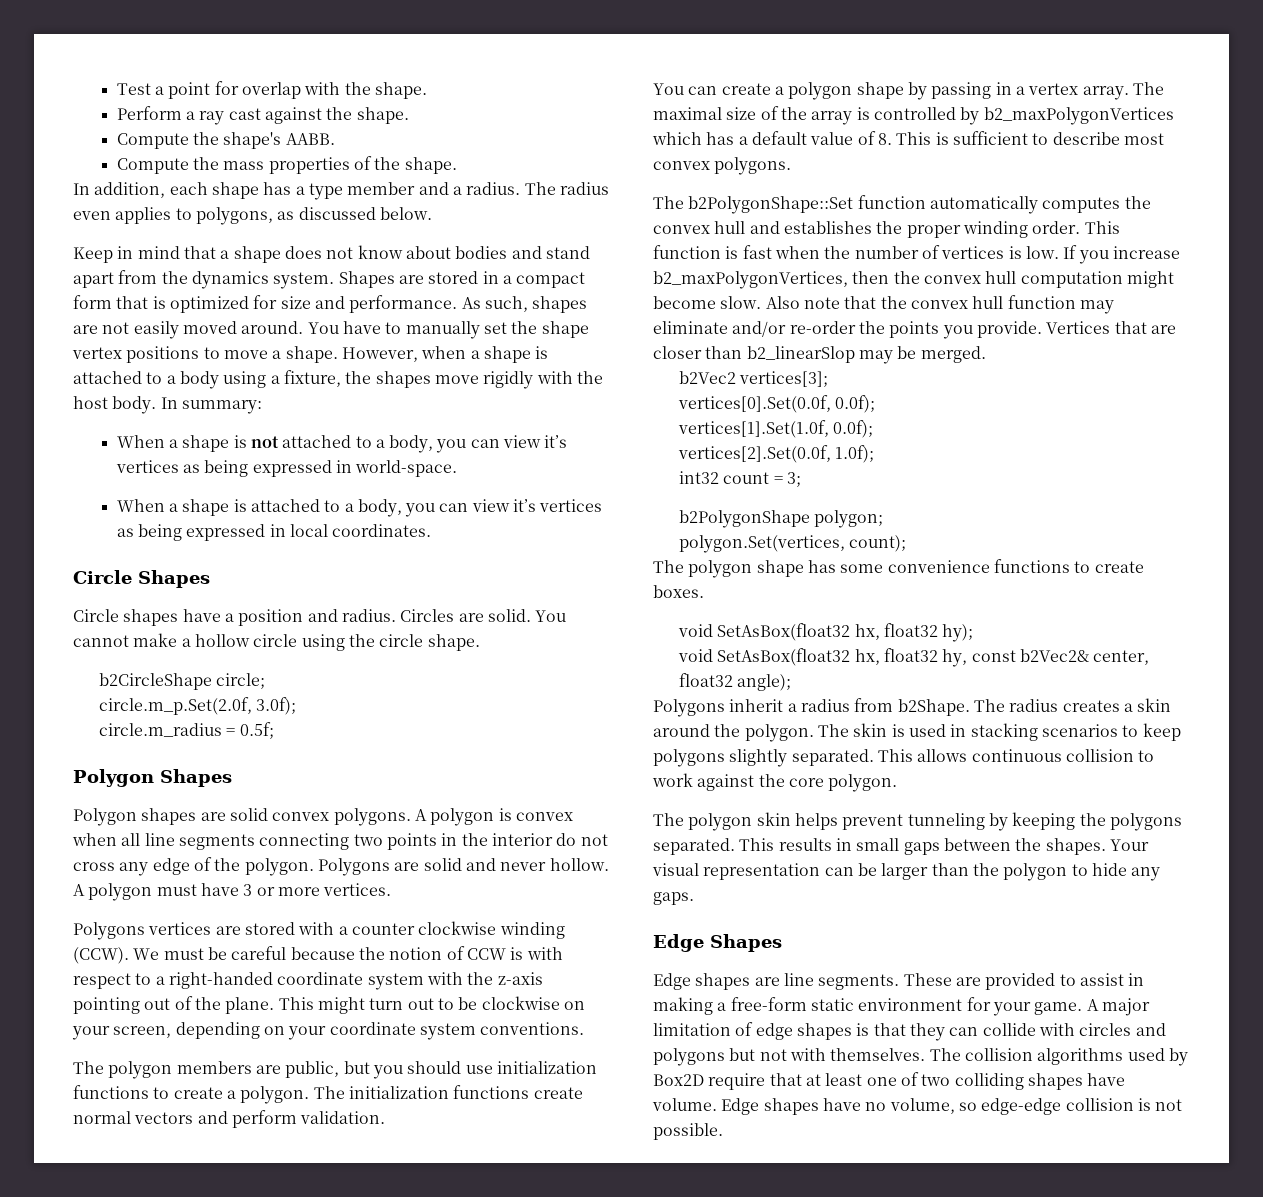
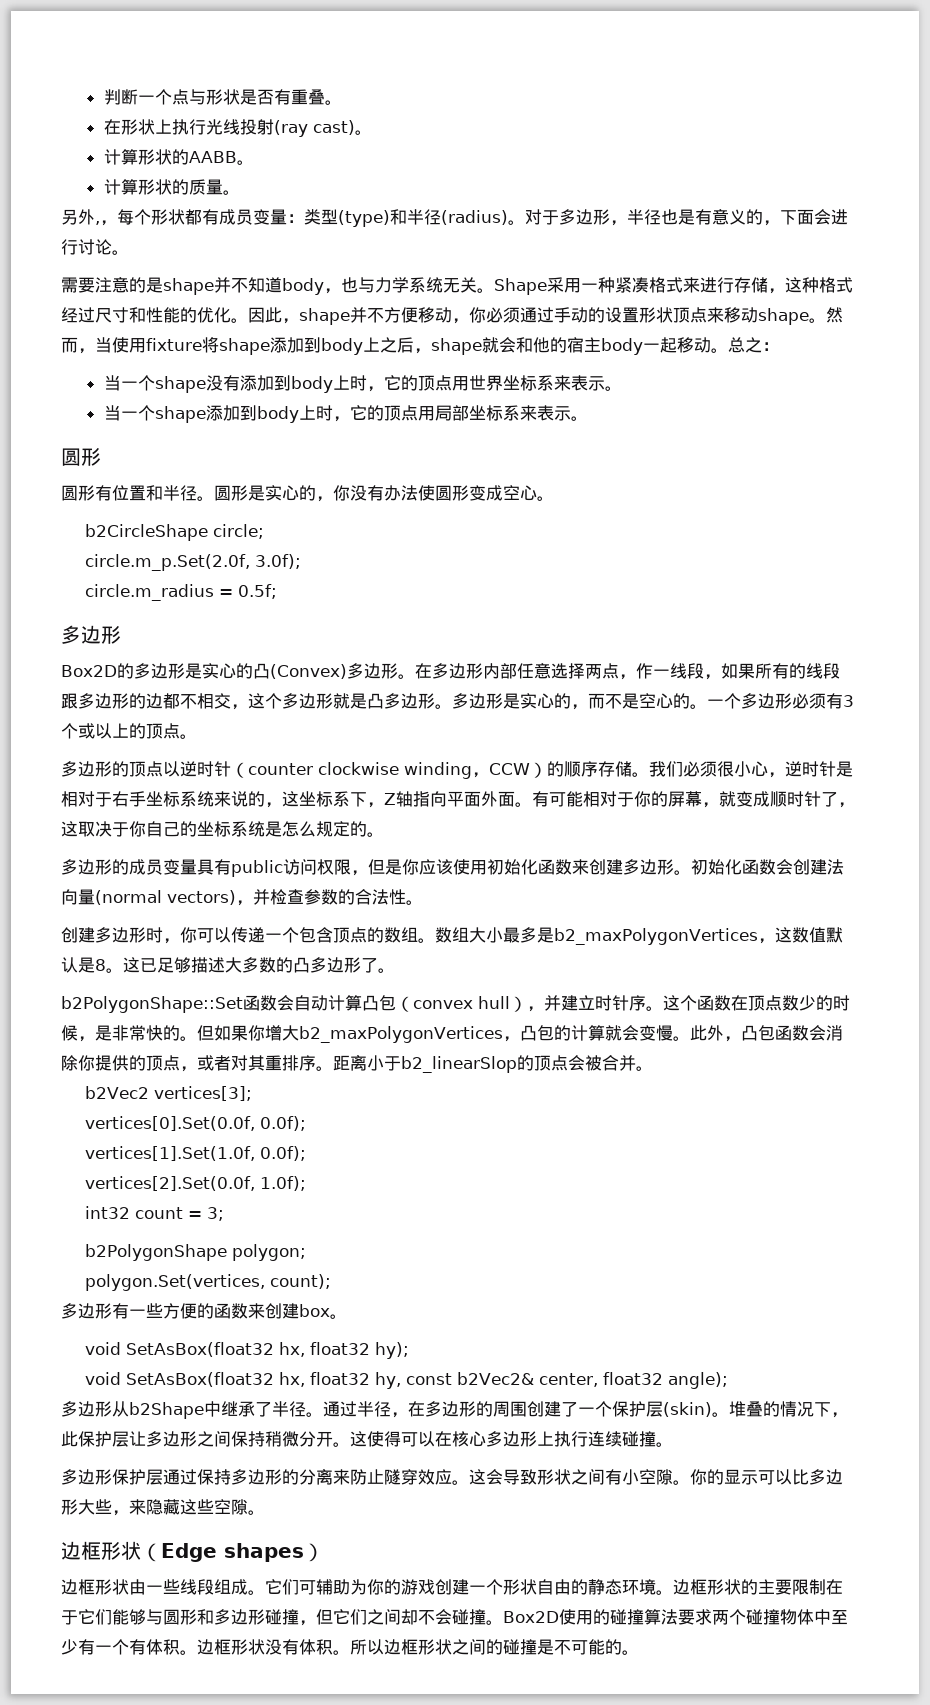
- Test a point for overlap with the shape.
- Perform a ray cast against the shape.
- Compute the shape's AABB.
- Compute the mass properties of the shape.
- In addition, each shape has a type member and a radius. The radius even applies to polygons, as discussed below.
- Keep in mind that a shape does not know about bodies and stand apart from the dynamics system. Shapes are stored in a compact form that is optimized for size and performance. As such, shapes are not easily moved around. You have to manually set the shape vertex positions to move a shape. However, when a shape is attached to a body using a fixture, the shapes move rigidly with the host body. In summary:
- When a shape is not attached to a body, you can view it’s vertices as being expressed in world-space.
- When a shape is attached to a body, you can view it’s vertices as being expressed in local coordinates.
- Circle Shapes
- Circle shapes have a position and radius. Circles are solid. You cannot make a hollow circle using the circle shape.
+ 判断一个点与形状是否有重叠。
+ 在形状上执行光线投射(ray cast)。
+ 计算形状的AABB。
+ 计算形状的质量。
+ 另外,，每个形状都有成员变量：类型(type)和半径(radius)。对于多边形，半径也是有意义的，下面会进行讨论。
+ 需要注意的是shape并不知道body，也与力学系统无关。Shape采用一种紧凑格式来进行存储，这种格式经过尺寸和性能的优化。因此，shape并不方便移动，你必须通过手动的设置形状顶点来移动shape。然而，当使用fixture将shape添加到body上之后，shape就会和他的宿主body一起移动。总之：
+ 当一个shape没有添加到body上时，它的顶点用世界坐标系来表示。
+ 当一个shape添加到body上时，它的顶点用局部坐标系来表示。
+ 圆形
+ 圆形有位置和半径。圆形是实心的，你没有办法使圆形变成空心。
  circle.m_radius = 0.5f;
- Polygon Shapes
- Polygon shapes are solid convex polygons. A polygon is convex when all line segments connecting two points in the interior do not cross any edge of the polygon. Polygons are solid and never hollow. A polygon must have 3 or more vertices.
- Polygons vertices are stored with a counter clockwise winding (CCW). We must be careful because the notion of CCW is with respect to a right-handed coordinate system with the z-axis pointing out of the plane. This might turn out to be clockwise on your screen, depending on your coordinate system conventions.
- The polygon members are public, but you should use initialization functions to create a polygon. The initialization functions create normal vectors and perform validation.
- You can create a polygon shape by passing in a vertex array. The maximal size of the array is controlled by b2_maxPolygonVertices which has a default value of 8. This is sufficient to describe most convex polygons.
- The b2PolygonShape::Set function automatically computes the convex hull and establishes the proper winding order. This function is fast when the number of vertices is low. If you increase b2_maxPolygonVertices, then the convex hull computation might become slow. Also note that the convex hull function may eliminate and/or re-order the points you provide. Vertices that are closer than b2_linearSlop may be merged.
+ 多边形
+ Box2D的多边形是实心的凸(Convex)多边形。在多边形内部任意选择两点，作一线段，如果所有的线段跟多边形的边都不相交，这个多边形就是凸多边形。多边形是实心的，而不是空心的。一个多边形必须有3个或以上的顶点。
+ 多边形的顶点以逆时针（counter clockwise winding，CCW）的顺序存储。我们必须很小心，逆时针是相对于右手坐标系统来说的，这坐标系下，Z轴指向平面外面。有可能相对于你的屏幕，就变成顺时针了，这取决于你自己的坐标系统是怎么规定的。
+ 多边形的成员变量具有public访问权限，但是你应该使用初始化函数来创建多边形。初始化函数会创建法向量(normal vectors)，并检查参数的合法性。
+ 创建多边形时，你可以传递一个包含顶点的数组。数组大小最多是b2_maxPolygonVertices，这数值默认是8。这已足够描述大多数的凸多边形了。
+ b2PolygonShape::Set函数会自动计算凸包（convex hull），并建立时针序。这个函数在顶点数少的时候，是非常快的。但如果你增大b2_maxPolygonVertices，凸包的计算就会变慢。此外，凸包函数会消除你提供的顶点，或者对其重排序。距离小于b2_linearSlop的顶点会被合并。
- The polygon shape has some convenience functions to create boxes.
+ 多边形有一些方便的函数来创建box。
- Polygons inherit a radius from b2Shape. The radius creates a skin around the polygon. The skin is used in stacking scenarios to keep polygons slightly separated. This allows continuous collision to work against the core polygon.
- The polygon skin helps prevent tunneling by keeping the polygons separated. This results in small gaps between the shapes. Your visual representation can be larger than the polygon to hide any gaps.
- Edge Shapes
- Edge shapes are line segments. These are provided to assist in making a free-form static environment for your game. A major limitation of edge shapes is that they can collide with circles and polygons but not with themselves. The collision algorithms used by Box2D require that at least one of two colliding shapes have volume. Edge shapes have no volume, so edge-edge collision is not possible.
+ 多边形从b2Shape中继承了半径。通过半径，在多边形的周围创建了一个保护层(skin)。堆叠的情况下，此保护层让多边形之间保持稍微分开。这使得可以在核心多边形上执行连续碰撞。
+ 多边形保护层通过保持多边形的分离来防止隧穿效应。这会导致形状之间有小空隙。你的显示可以比多边形大些，来隐藏这些空隙。
+ 边框形状（Edge shapes）
+ 边框形状由一些线段组成。它们可辅助为你的游戏创建一个形状自由的静态环境。边框形状的主要限制在于它们能够与圆形和多边形碰撞，但它们之间却不会碰撞。Box2D使用的碰撞算法要求两个碰撞物体中至少有一个有体积。边框形状没有体积。所以边框形状之间的碰撞是不可能的。

